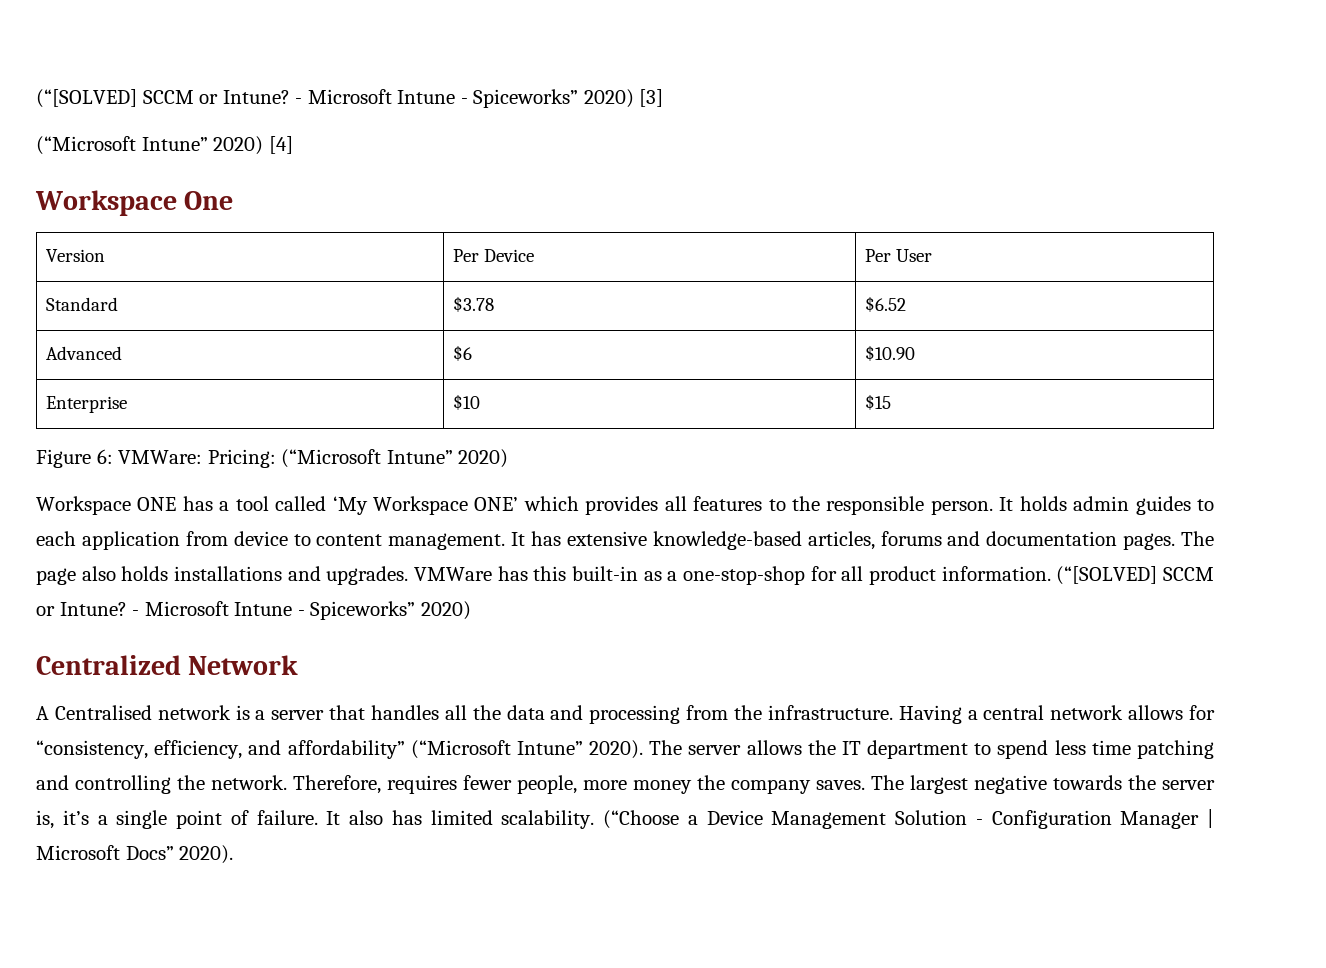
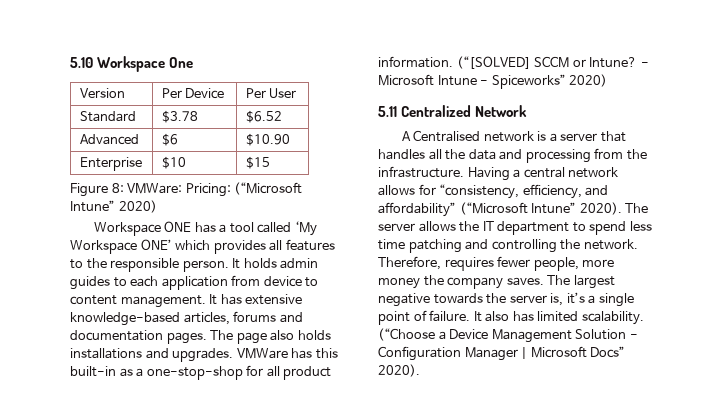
- (“[SOLVED] SCCM or Intune? - Microsoft Intune - Spiceworks” 2020) [3]
- (“Microsoft Intune” 2020) [4]
- Workspace One
+ 5.10 Workspace One
- Figure 6: VMWare: Pricing: (“Microsoft Intune” 2020)
+ Figure 8: VMWare: Pricing: (“Microsoft Intune” 2020)
- Centralized Network
+ 5.11 Centralized Network

